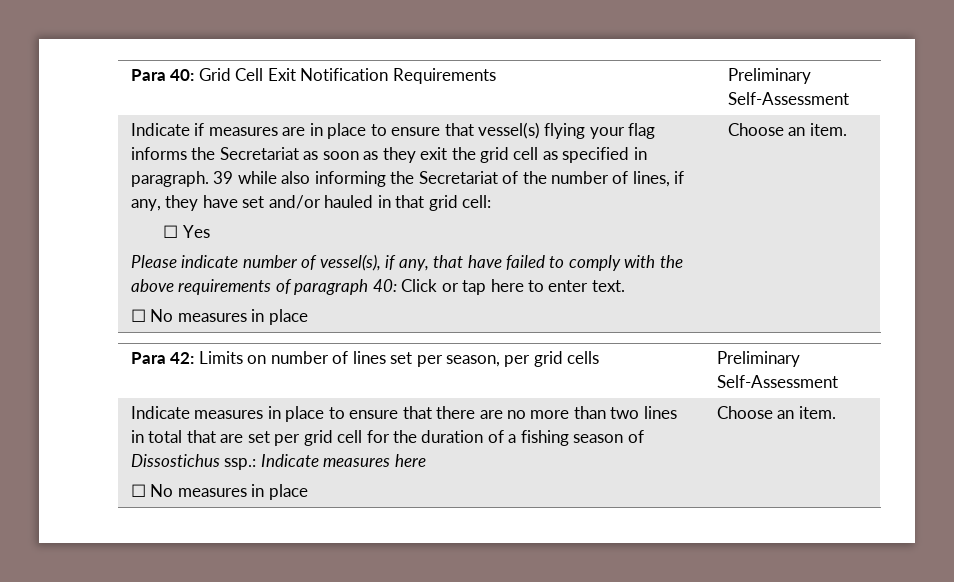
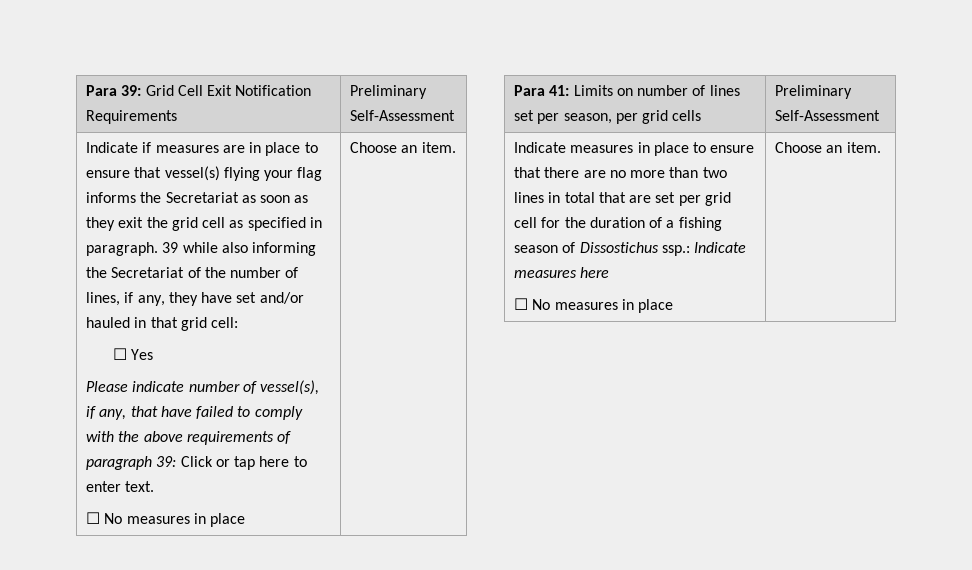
- Para 40: Grid Cell Exit Notification Requirements | Preliminary Self-Assessment
+ Para 39: Grid Cell Exit Notification Requirements | Preliminary Self-Assessment
- Please indicate number of vessel(s), if any, that have failed to comply with the above requirements of paragraph 40: Click or tap here to enter text.
+ Please indicate number of vessel(s), if any, that have failed to comply with the above requirements of paragraph 39: Click or tap here to enter text.
- Para 42: Limits on number of lines set per season, per grid cells | Preliminary Self-Assessment
+ Para 41: Limits on number of lines set per season, per grid cells | Preliminary Self-Assessment

